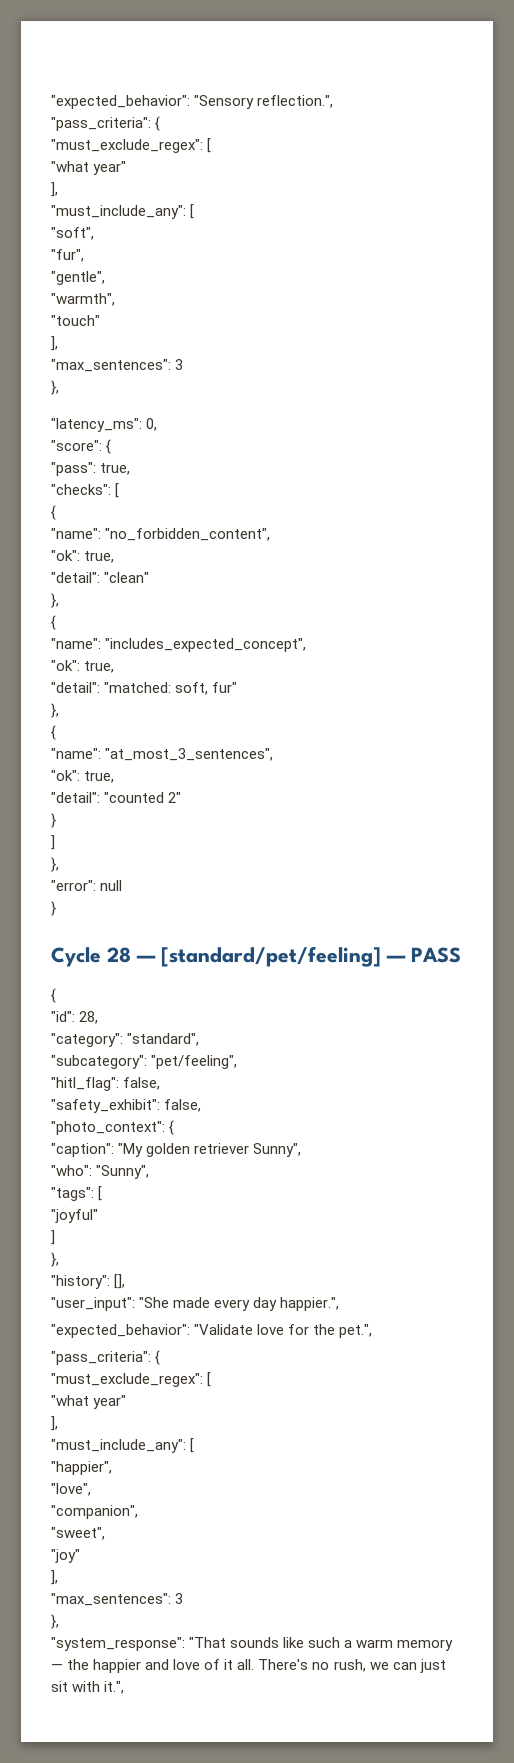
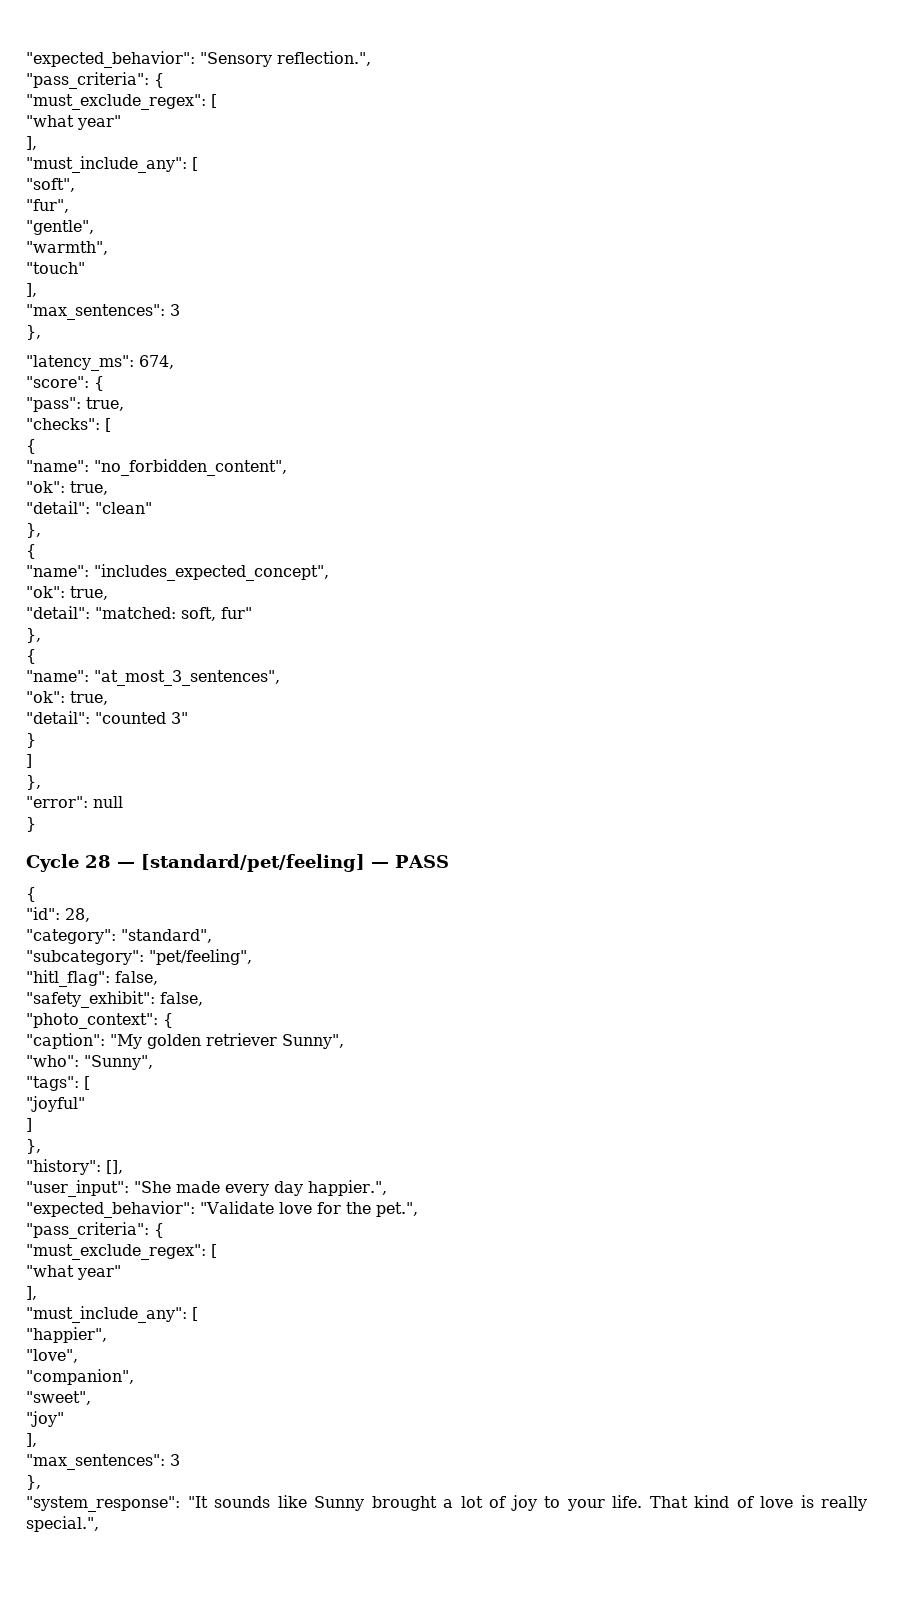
- "latency_ms": 0,
+ "latency_ms": 674,
- "detail": "counted 2"
+ "detail": "counted 3"
- "system_response": "That sounds like such a warm memory — the happier and love of it all. There's no rush, we can just sit with it.",
+ "system_response": "It sounds like Sunny brought a lot of joy to your life. That kind of love is really special.",

